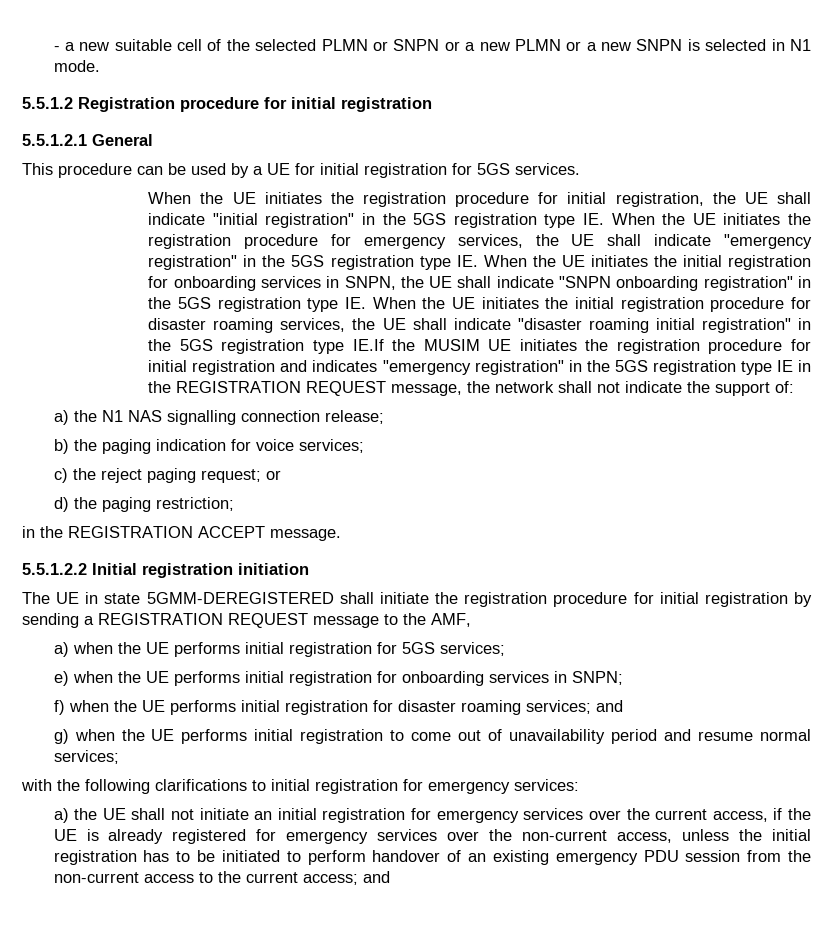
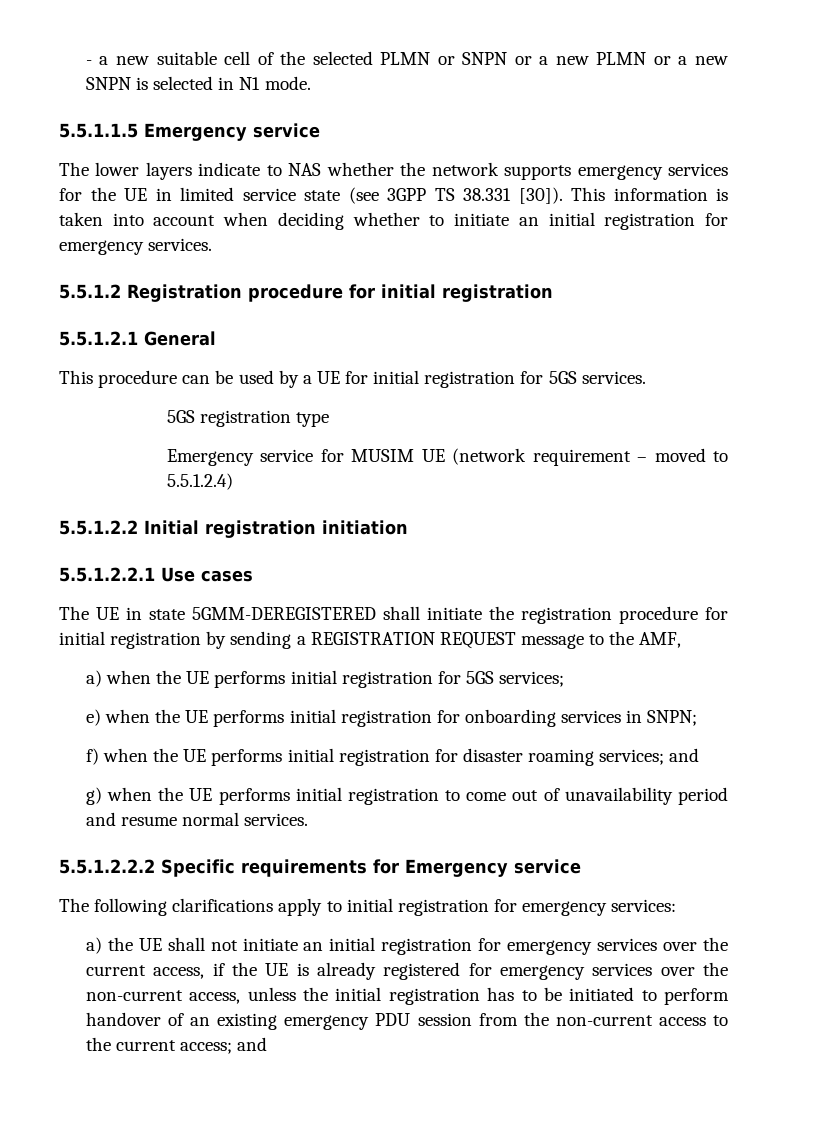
+ 5.5.1.1.5 Emergency service
+ The lower layers indicate to NAS whether the network supports emergency services for the UE in limited service state (see 3GPP TS 38.331 [30]). This information is taken into account when deciding whether to initiate an initial registration for emergency services.
- When the UE initiates the registration procedure for initial registration, the UE shall indicate "initial registration" in the 5GS registration type IE. When the UE initiates the registration procedure for emergency services, the UE shall indicate "emergency registration" in the 5GS registration type IE. When the UE initiates the initial registration for onboarding services in SNPN, the UE shall indicate "SNPN onboarding registration" in the 5GS registration type IE. When the UE initiates the initial registration procedure for disaster roaming services, the UE shall indicate "disaster roaming initial registration" in the 5GS registration type IE.If the MUSIM UE initiates the registration procedure for initial registration and indicates "emergency registration" in the 5GS registration type IE in the REGISTRATION REQUEST message, the network shall not indicate the support of:
- a) the N1 NAS signalling connection release;
- b) the paging indication for voice services;
- c) the reject paging request; or
- d) the paging restriction;
- in the REGISTRATION ACCEPT message.
+ 5GS registration type
+ Emergency service for MUSIM UE (network requirement – moved to 5.5.1.2.4)
+ 5.5.1.2.2.1 Use cases
- g) when the UE performs initial registration to come out of unavailability period and resume normal services;
- with the following clarifications to initial registration for emergency services:
+ g) when the UE performs initial registration to come out of unavailability period and resume normal services.
+ 5.5.1.2.2.2 Specific requirements for Emergency service
+ The following clarifications apply to initial registration for emergency services:

